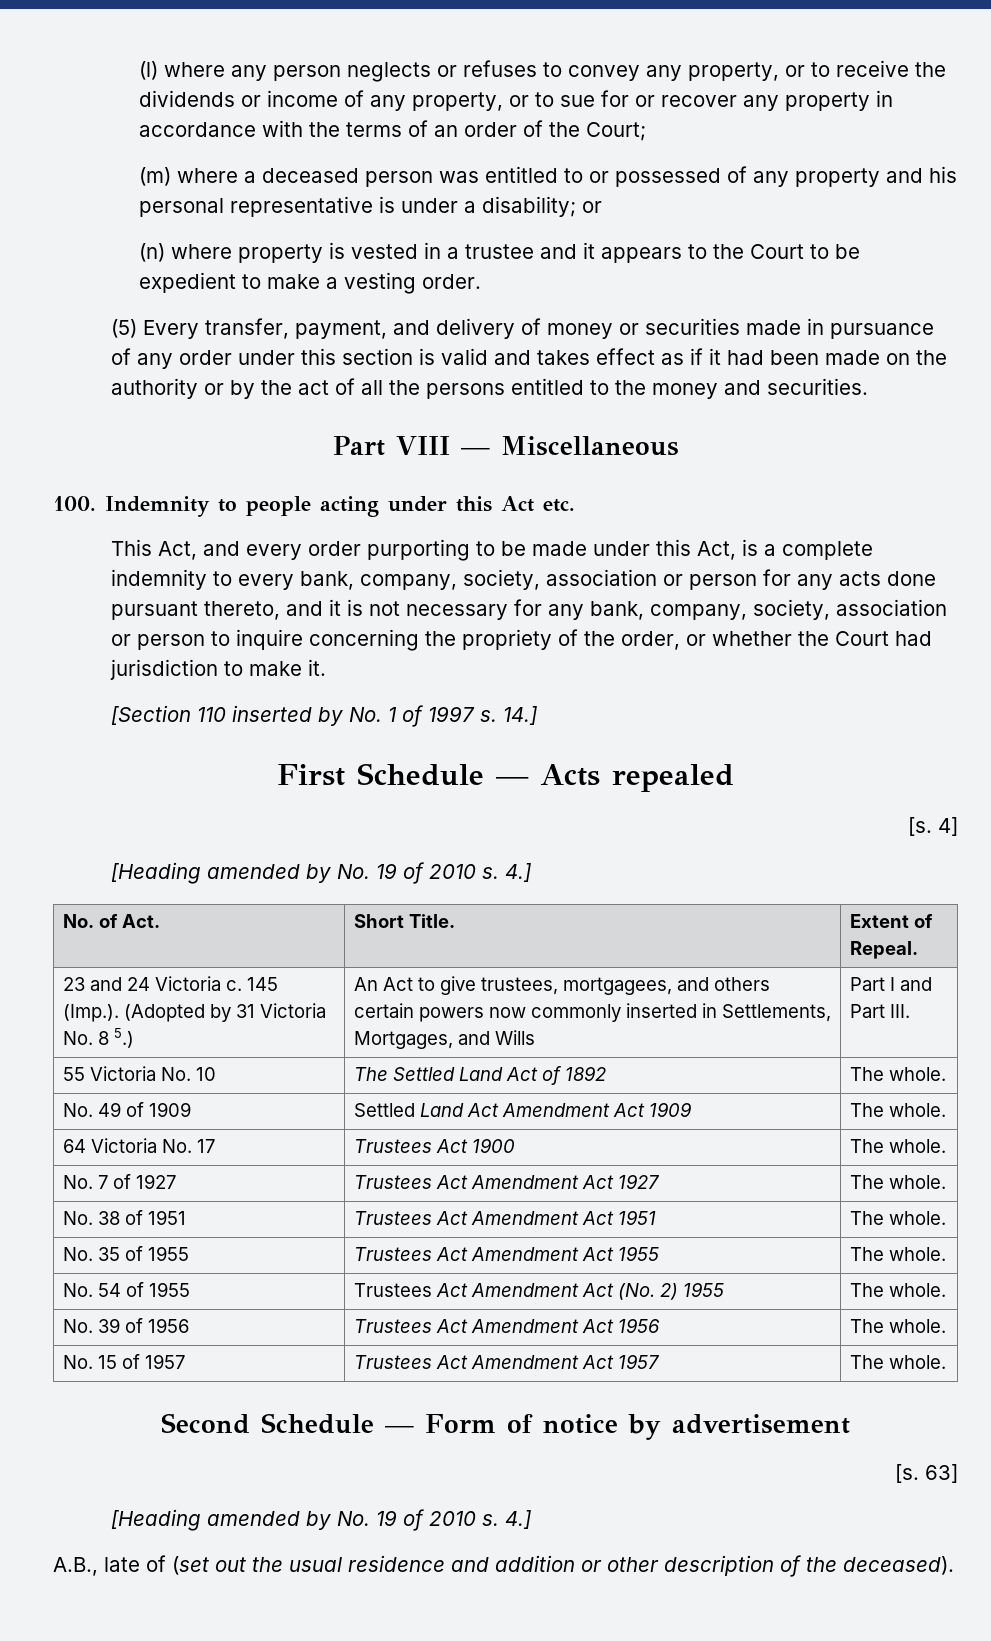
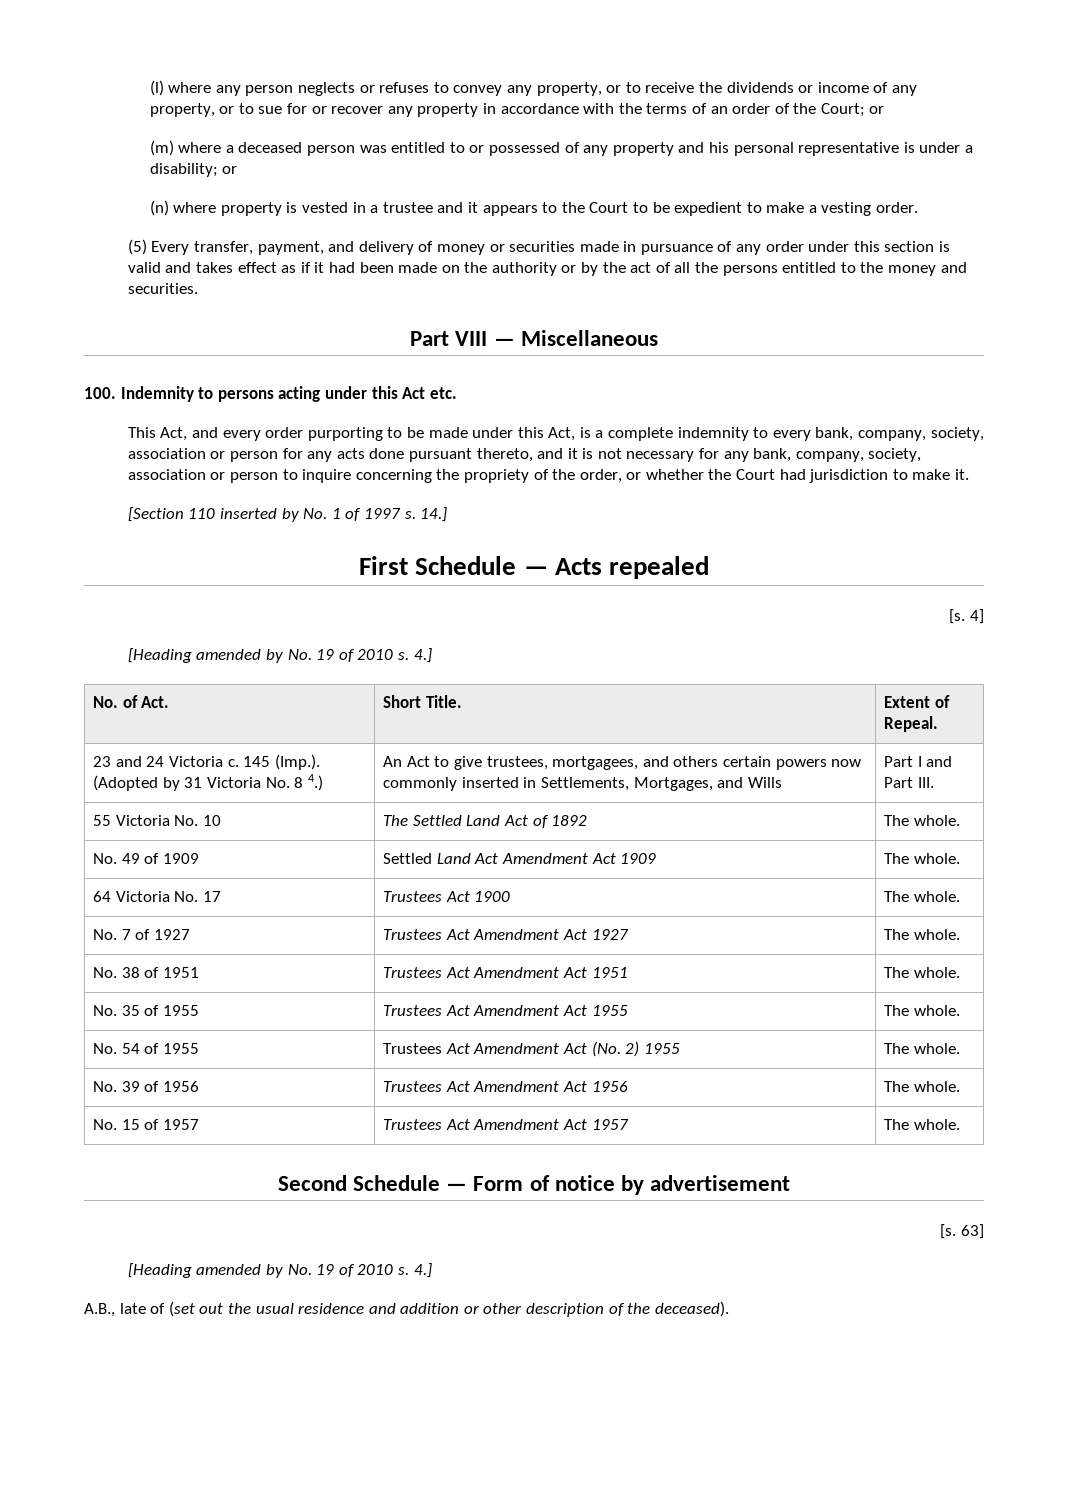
- (l) where any person neglects or refuses to convey any property, or to receive the dividends or income of any property, or to sue for or recover any property in accordance with the terms of an order of the Court;
+ (l) where any person neglects or refuses to convey any property, or to receive the dividends or income of any property, or to sue for or recover any property in accordance with the terms of an order of the Court; or
- 100. Indemnity to people acting under this Act etc.
+ 100. Indemnity to persons acting under this Act etc.
- 23 and 24 Victoria c. 145 (Imp.). (Adopted by 31 Victoria No. 8 5.) | An Act to give trustees, mortgagees, and others certain powers now commonly inserted in Settlements, Mortgages, and Wills | Part I and Part III.
+ 23 and 24 Victoria c. 145 (Imp.). (Adopted by 31 Victoria No. 8 4.) | An Act to give trustees, mortgagees, and others certain powers now commonly inserted in Settlements, Mortgages, and Wills | Part I and Part III.

